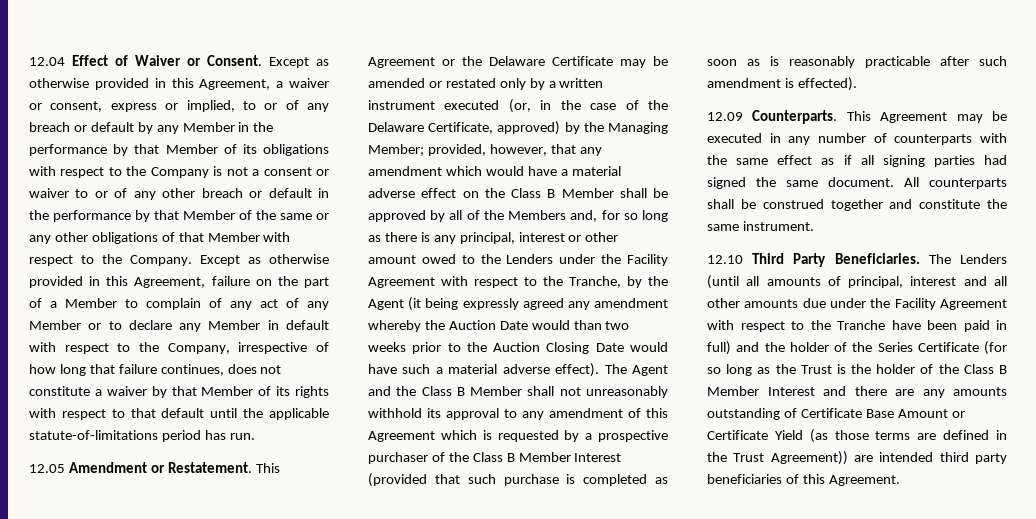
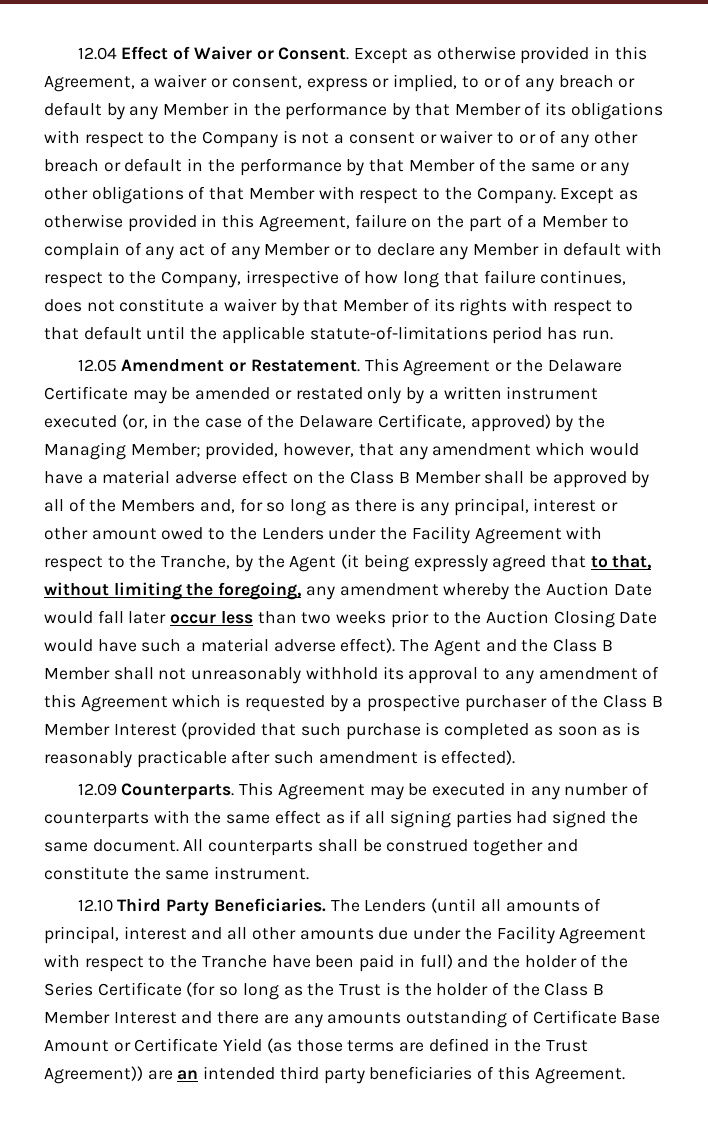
- provided, however, that any amendment which would have a material adverse effect on the Class B Member shall be approved by all of the Members and, for so long as there is any principal, interest or other amount owed to the Lenders under the Facility Agreement with respect to the Tranche, by the Agent (it being expressly agreed any amendment whereby the Auction Date would than two weeks prior to the Auction Closing Date would have such a material adverse effect).
+ provided, however, that any amendment which would have a material adverse effect on the Class B Member shall be approved by all of the Members and, for so long as there is any principal, interest or other amount owed to the Lenders under the Facility Agreement with respect to the Tranche, by the Agent (it being expressly agreed that to that, without limiting the foregoing, any amendment whereby the Auction Date would fall later occur less than two weeks prior to the Auction Closing Date would have such a material adverse effect).
- The Lenders (until all amounts of principal, interest and all other amounts due under the Facility Agreement with respect to the Tranche have been paid in full) and the holder of the Series Certificate (for so long as the Trust is the holder of the Class B Member Interest and there are any amounts outstanding of Certificate Base Amount or Certificate Yield (as those terms are defined in the Trust Agreement)) are intended third party beneficiaries of this Agreement.
+ The Lenders (until all amounts of principal, interest and all other amounts due under the Facility Agreement with respect to the Tranche have been paid in full) and the holder of the Series Certificate (for so long as the Trust is the holder of the Class B Member Interest and there are any amounts outstanding of Certificate Base Amount or Certificate Yield (as those terms are defined in the Trust Agreement)) are an intended third party beneficiaries of this Agreement.

